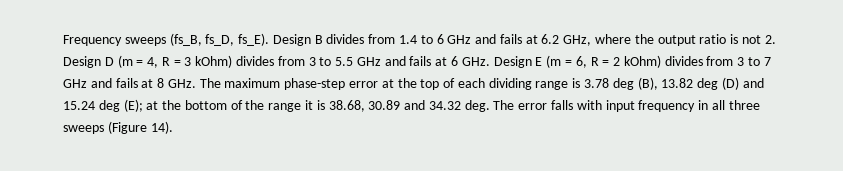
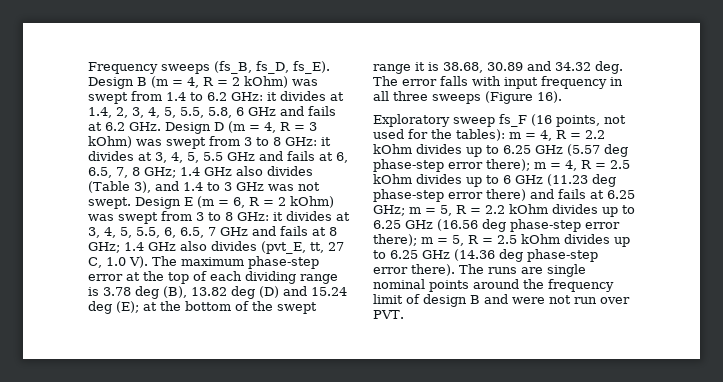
- Design B divides from 1.4 to 6 GHz and fails at 6.2 GHz, where the output ratio is not 2. Design D (m = 4, R = 3 kOhm) divides from 3 to 5.5 GHz and fails at 6 GHz. Design E (m = 6, R = 2 kOhm) divides from 3 to 7 GHz and fails at 8 GHz. The maximum phase-step error at the top of each dividing range is 3.78 deg (B), 13.82 deg (D) and 15.24 deg (E);
+ Design B (m = 4, R = 2 kOhm) was swept from 1.4 to 6.2 GHz: it divides at 1.4, 2, 3, 4, 5, 5.5, 5.8, 6 GHz and fails at 6.2 GHz. Design D (m = 4, R = 3 kOhm) was swept from 3 to 8 GHz: it divides at 3, 4, 5, 5.5 GHz and fails at 6, 6.5, 7, 8 GHz; 1.4 GHz also divides (Table 3), and 1.4 to 3 GHz was not swept. Design E (m = 6, R = 2 kOhm) was swept from 3 to 8 GHz: it divides at 3, 4, 5, 5.5, 6, 6.5, 7 GHz and fails at 8 GHz; 1.4 GHz also divides (pvt_E, tt, 27 C, 1.0 V). The maximum phase-step error at the top of each dividing range is 3.78 deg (B), 13.82 deg (D) and 15.24 deg (E);
- at the bottom of the range it is 38.68, 30.89 and 34.32 deg.
+ at the bottom of the swept range it is 38.68, 30.89 and 34.32 deg.
- The error falls with input frequency in all three sweeps (Figure 14).
+ The error falls with input frequency in all three sweeps (Figure 16).
+ Exploratory sweep fs_F (16 points, not used for the tables): m = 4, R = 2.2 kOhm divides up to 6.25 GHz (5.57 deg phase-step error there); m = 4, R = 2.5 kOhm divides up to 6 GHz (11.23 deg phase-step error there) and fails at 6.25 GHz; m = 5, R = 2.2 kOhm divides up to 6.25 GHz (16.56 deg phase-step error there); m = 5, R = 2.5 kOhm divides up to 6.25 GHz (14.36 deg phase-step error there). The runs are single nominal points around the frequency limit of design B and were not run over PVT.

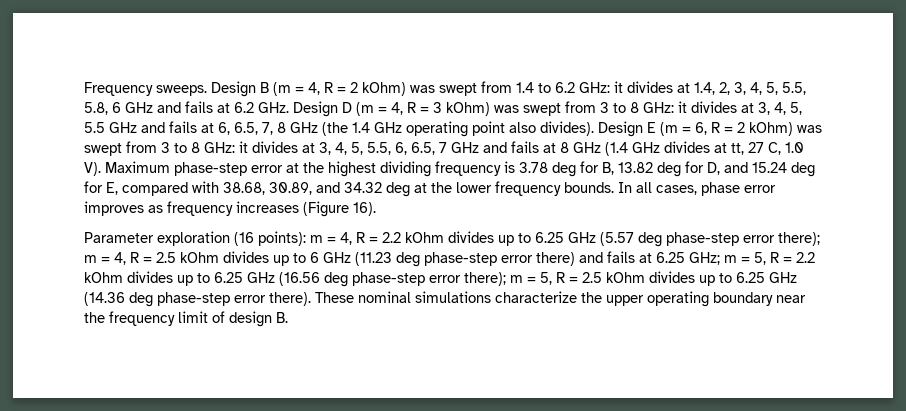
- Frequency sweeps (fs_B, fs_D, fs_E).
+ Frequency sweeps.
- it divides at 3, 4, 5, 5.5 GHz and fails at 6, 6.5, 7, 8 GHz; 1.4 GHz also divides (Table 3), and 1.4 to 3 GHz was not swept.
+ it divides at 3, 4, 5, 5.5 GHz and fails at 6, 6.5, 7, 8 GHz (the 1.4 GHz operating point also divides).
- it divides at 3, 4, 5, 5.5, 6, 6.5, 7 GHz and fails at 8 GHz; 1.4 GHz also divides (pvt_E, tt, 27 C, 1.0 V). The maximum phase-step error at the top of each dividing range is 3.78 deg (B), 13.82 deg (D) and 15.24 deg (E); at the bottom of the swept range it is 38.68, 30.89 and 34.32 deg. The error falls with input frequency in all three sweeps (Figure 16).
- Exploratory sweep fs_F (16 points, not used for the tables):
+ it divides at 3, 4, 5, 5.5, 6, 6.5, 7 GHz and fails at 8 GHz (1.4 GHz divides at tt, 27 C, 1.0 V). Maximum phase-step error at the highest dividing frequency is 3.78 deg for B, 13.82 deg for D, and 15.24 deg for E, compared with 38.68, 30.89, and 34.32 deg at the lower frequency bounds. In all cases, phase error improves as frequency increases (Figure 16).
+ Parameter exploration (16 points):
- The runs are single nominal points around the frequency limit of design B and were not run over PVT.
+ These nominal simulations characterize the upper operating boundary near the frequency limit of design B.

